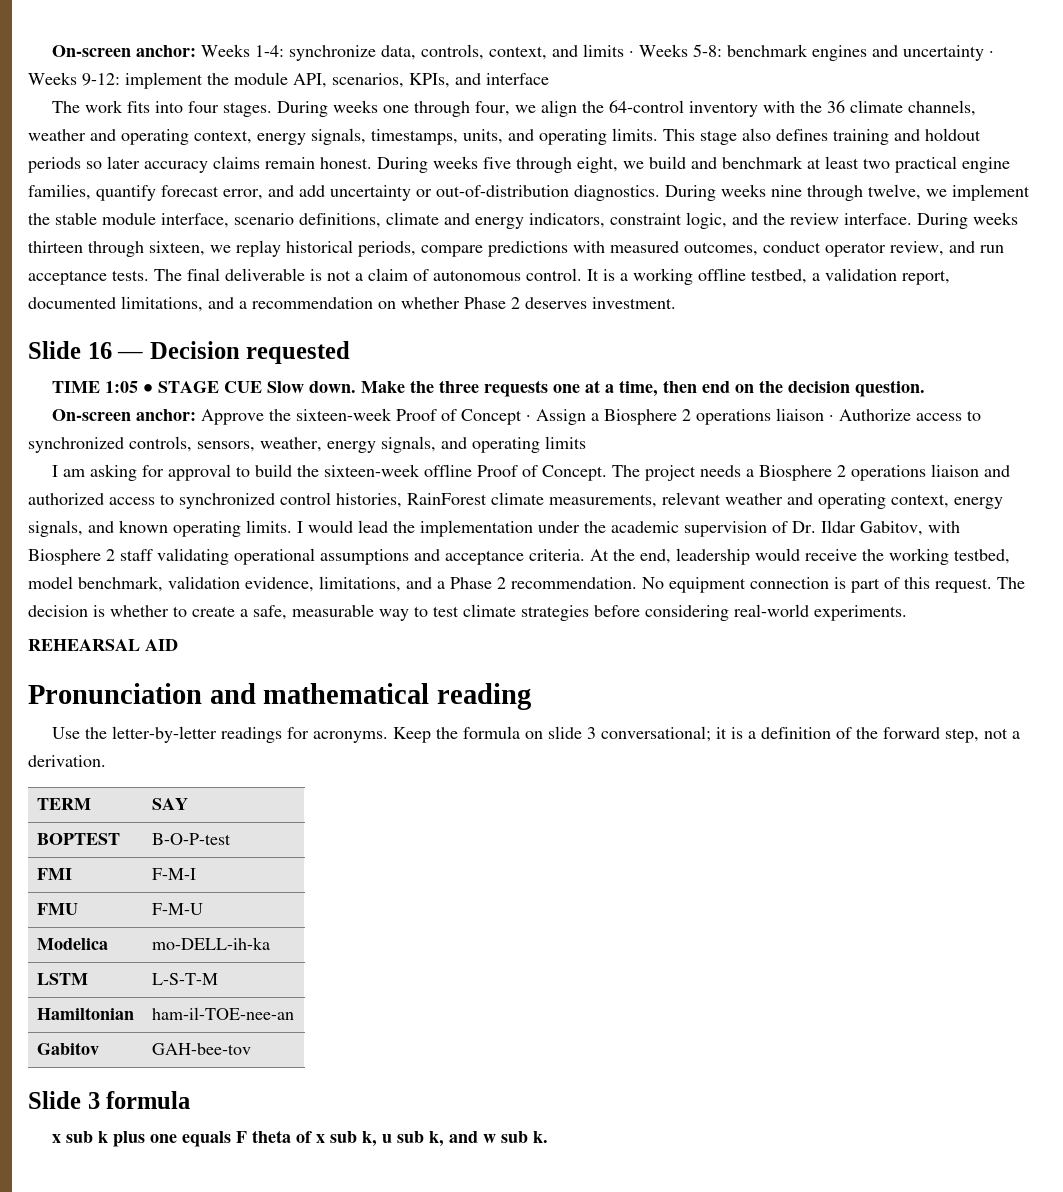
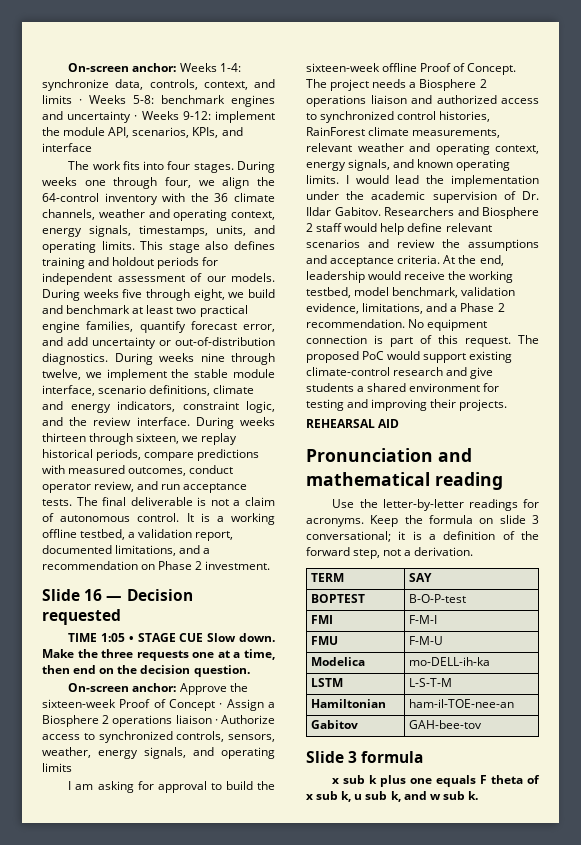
- This stage also defines training and holdout periods so later accuracy claims remain honest.
+ This stage also defines training and holdout periods for independent assessment of our models.
- It is a working offline testbed, a validation report, documented limitations, and a recommendation on whether Phase 2 deserves investment.
+ It is a working offline testbed, a validation report, documented limitations, and a recommendation on Phase 2 investment.
- I would lead the implementation under the academic supervision of Dr. Ildar Gabitov, with Biosphere 2 staff validating operational assumptions and acceptance criteria.
+ I would lead the implementation under the academic supervision of Dr. Ildar Gabitov. Researchers and Biosphere 2 staff would help define relevant scenarios and review the assumptions and acceptance criteria.
- The decision is whether to create a safe, measurable way to test climate strategies before considering real-world experiments.
+ The proposed PoC would support existing climate-control research and give students a shared environment for testing and improving their projects.

